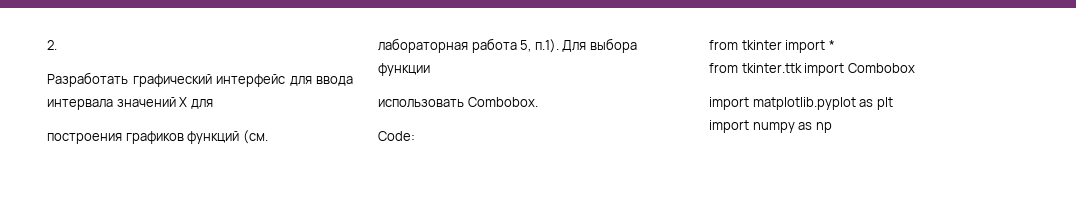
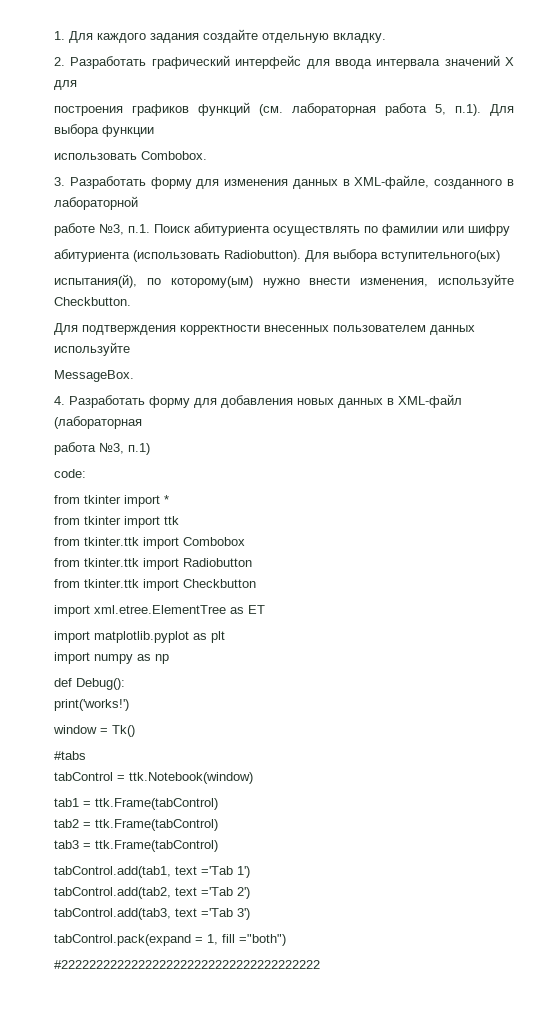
+ 1. Для каждого задания создайте отдельную вкладку.
- 2.
- Разработать графический интерфейс для ввода интервала значений Х для
+ 2. Разработать графический интерфейс для ввода интервала значений Х для
- Code:
+ 3. Разработать форму для изменения данных в XML-файле, созданного в лабораторной
+ работе №3, п.1. Поиск абитуриента осуществлять по фамилии или шифру
+ абитуриента (использовать Radiobutton). Для выбора вступительного(ых)
+ испытания(й), по которому(ым) нужно внести изменения, используйте Checkbutton.
+ Для подтверждения корректности внесенных пользователем данных используйте
+ MessageBox.
+ 4. Разработать форму для добавления новых данных в XML-файл (лабораторная
+ работа №3, п.1)
+ code:
+ from tkinter import ttk
+ from tkinter.ttk import Radiobutton
+ from tkinter.ttk import Checkbutton
+ import xml.etree.ElementTree as ET
+ def Debug():
+ print('works!')
+ window = Tk()
+ #tabs
+ tabControl = ttk.Notebook(window)
+ tab1 = ttk.Frame(tabControl)
+ tab2 = ttk.Frame(tabControl)
+ tab3 = ttk.Frame(tabControl)
+ tabControl.add(tab1, text ='Tab 1')
+ tabControl.add(tab2, text ='Tab 2')
+ tabControl.add(tab3, text ='Tab 3')
+ tabControl.pack(expand = 1, fill ="both")
+ #2222222222222222222222222222222222222

